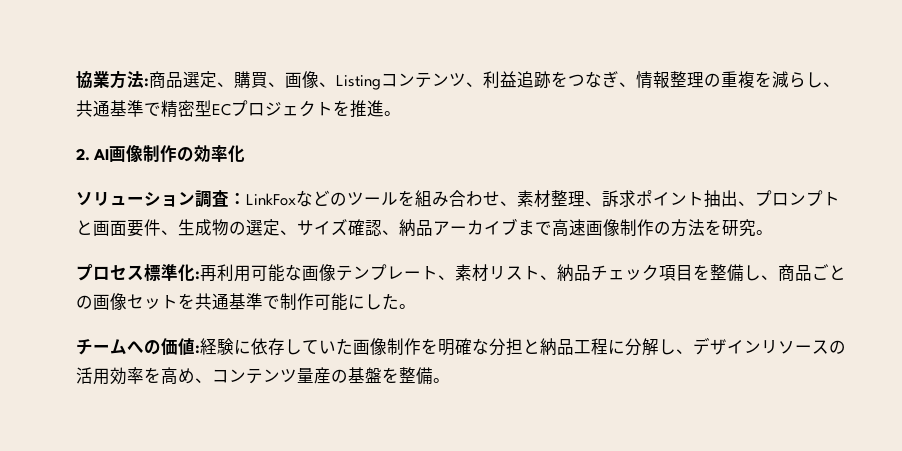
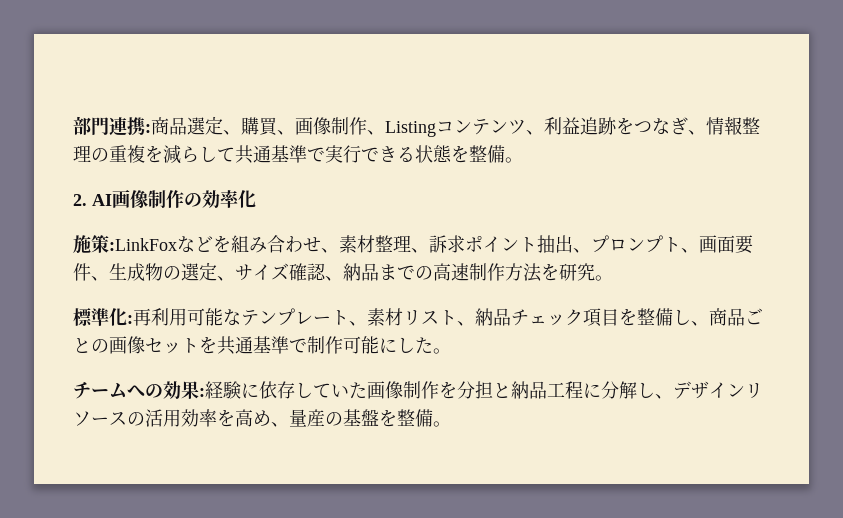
- 協業方法:商品選定、購買、画像、Listingコンテンツ、利益追跡をつなぎ、情報整理の重複を減らし、共通基準で精密型ECプロジェクトを推進。
+ 部門連携:商品選定、購買、画像制作、Listingコンテンツ、利益追跡をつなぎ、情報整理の重複を減らして共通基準で実行できる状態を整備。
- ソリューション調査：LinkFoxなどのツールを組み合わせ、素材整理、訴求ポイント抽出、プロンプトと画面要件、生成物の選定、サイズ確認、納品アーカイブまで高速画像制作の方法を研究。
+ 施策:LinkFoxなどを組み合わせ、素材整理、訴求ポイント抽出、プロンプト、画面要件、生成物の選定、サイズ確認、納品までの高速制作方法を研究。
- プロセス標準化:再利用可能な画像テンプレート、素材リスト、納品チェック項目を整備し、商品ごとの画像セットを共通基準で制作可能にした。
+ 標準化:再利用可能なテンプレート、素材リスト、納品チェック項目を整備し、商品ごとの画像セットを共通基準で制作可能にした。
- チームへの価値:経験に依存していた画像制作を明確な分担と納品工程に分解し、デザインリソースの活用効率を高め、コンテンツ量産の基盤を整備。
+ チームへの効果:経験に依存していた画像制作を分担と納品工程に分解し、デザインリソースの活用効率を高め、量産の基盤を整備。

